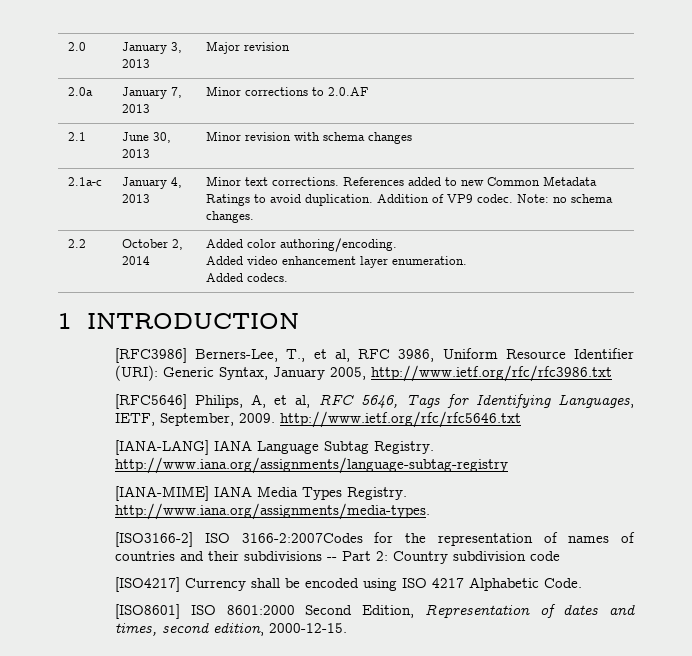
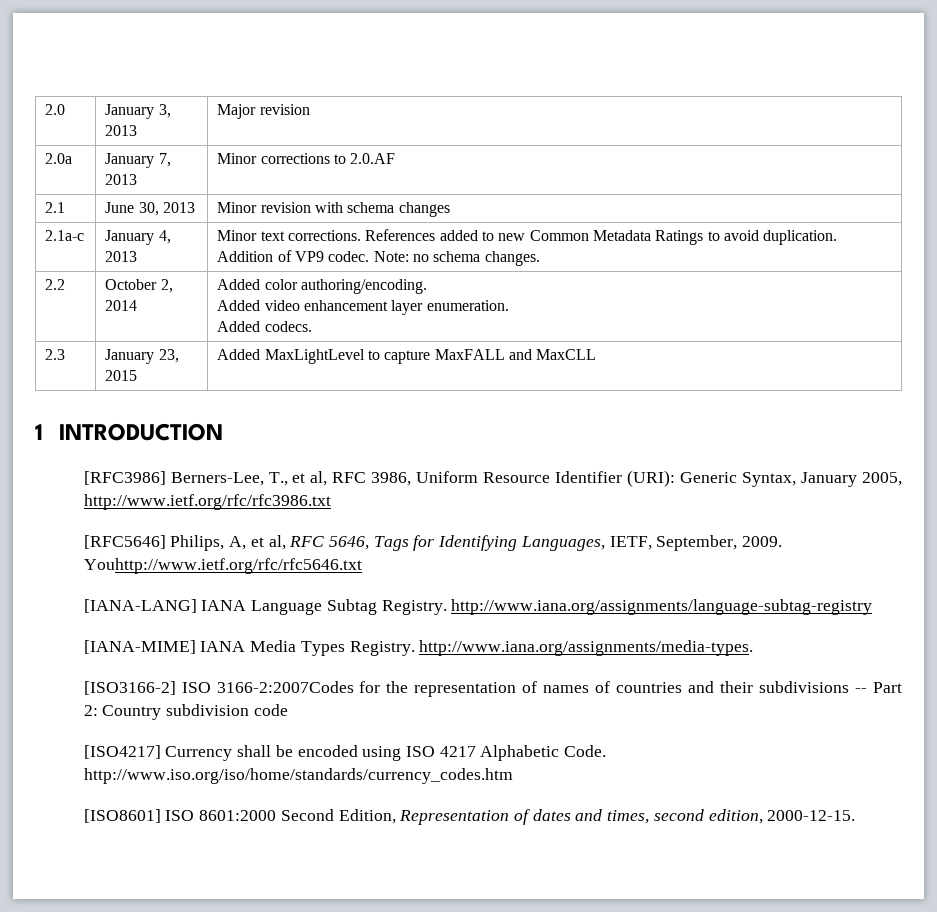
+ 2.3 | January 23, 2015 | Added MaxLightLevel to capture MaxFALL and MaxCLL
- [RFC5646] Philips, A, et al, RFC 5646, Tags for Identifying Languages, IETF, September, 2009. http://www.ietf.org/rfc/rfc5646.txt
+ [RFC5646] Philips, A, et al, RFC 5646, Tags for Identifying Languages, IETF, September, 2009. Youhttp://www.ietf.org/rfc/rfc5646.txt
- [ISO4217] Currency shall be encoded using ISO 4217 Alphabetic Code.
+ [ISO4217] Currency shall be encoded using ISO 4217 Alphabetic Code. http://www.iso.org/iso/home/standards/currency_codes.htm

